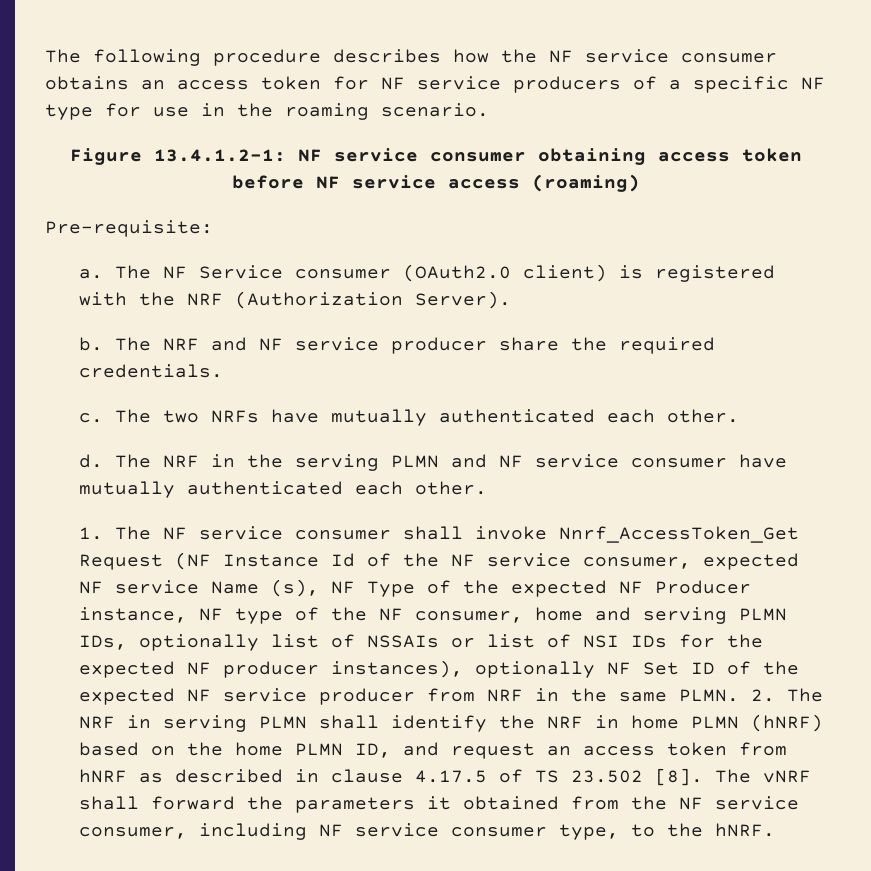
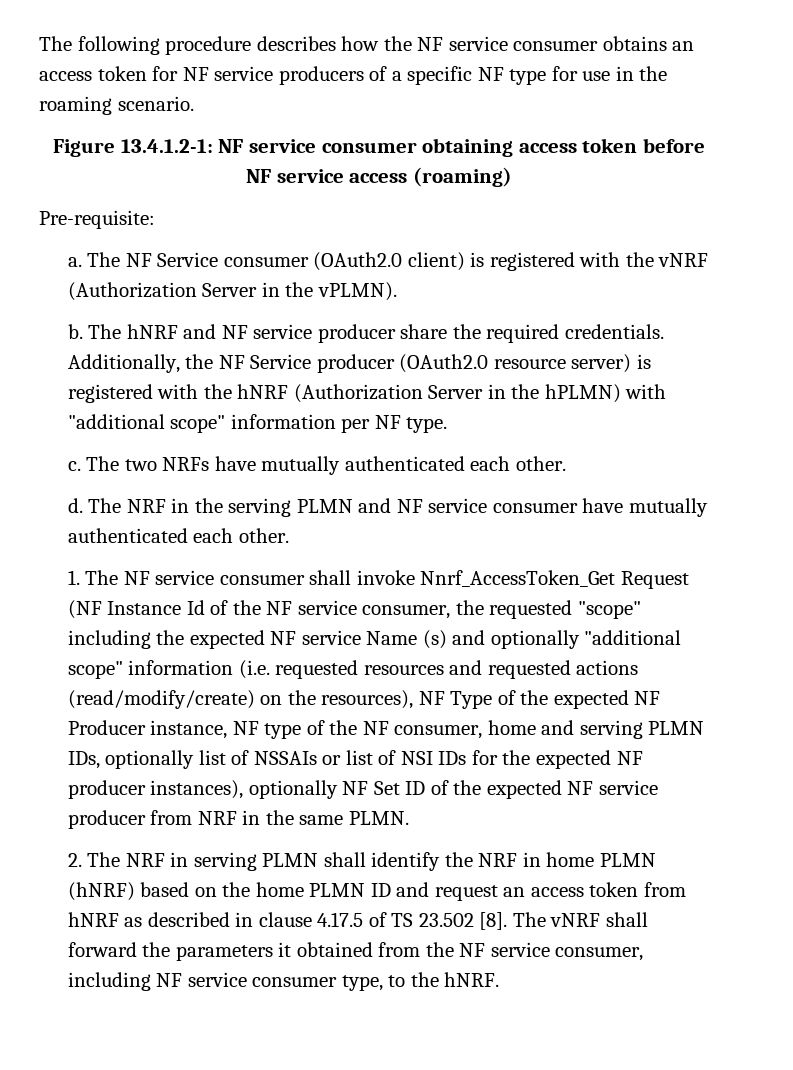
- The NF Service consumer (OAuth2.0 client) is registered with the NRF (Authorization Server).
+ The NF Service consumer (OAuth2.0 client) is registered with the vNRF (Authorization Server in the vPLMN).
- The NRF and NF service producer share the required credentials.
+ The hNRF and NF service producer share the required credentials. Additionally, the NF Service producer (OAuth2.0 resource server) is registered with the hNRF (Authorization Server in the hPLMN) with "additional scope" information per NF type.
- 1. The NF service consumer shall invoke Nnrf_AccessToken_Get Request (NF Instance Id of the NF service consumer, expected NF service Name (s), NF Type of the expected NF Producer instance, NF type of the NF consumer, home and serving PLMN IDs, optionally list of NSSAIs or list of NSI IDs for the expected NF producer instances), optionally NF Set ID of the expected NF service producer from NRF in the same PLMN. 2. The NRF in serving PLMN shall identify the NRF in home PLMN (hNRF) based on the home PLMN ID, and request an access token from hNRF as described in clause 4.17.5 of TS 23.502 [8].
+ 1. The NF service consumer shall invoke Nnrf_AccessToken_Get Request (NF Instance Id of the NF service consumer, the requested "scope" including the expected NF service Name (s) and optionally "additional scope" information (i.e. requested resources and requested actions (read/modify/create) on the resources), NF Type of the expected NF Producer instance, NF type of the NF consumer, home and serving PLMN IDs, optionally list of NSSAIs or list of NSI IDs for the expected NF producer instances), optionally NF Set ID of the expected NF service producer from NRF in the same PLMN.
+ 2. The NRF in serving PLMN shall identify the NRF in home PLMN (hNRF) based on the home PLMN ID and request an access token from hNRF as described in clause 4.17.5 of TS 23.502 [8].

